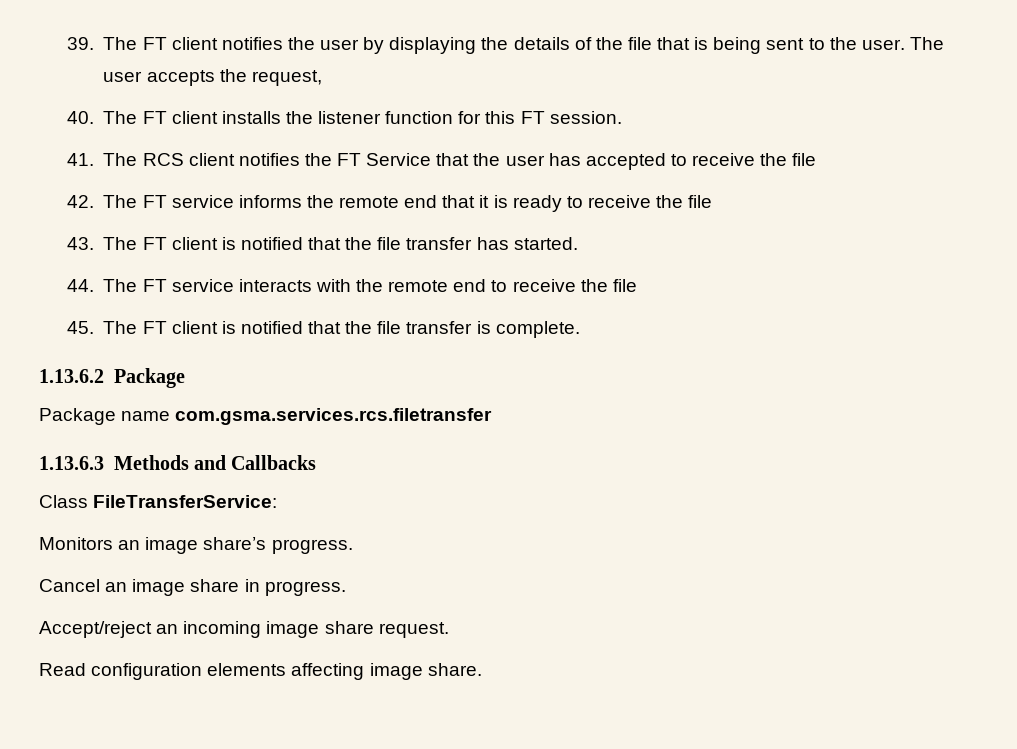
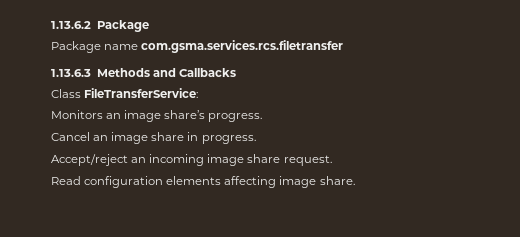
- 39. The FT client notifies the user by displaying the details of the file that is being sent to the user. The user accepts the request,
- 40. The FT client installs the listener function for this FT session.
- 41. The RCS client notifies the FT Service that the user has accepted to receive the file
- 42. The FT service informs the remote end that it is ready to receive the file
- 43. The FT client is notified that the file transfer has started.
- 44. The FT service interacts with the remote end to receive the file
- 45. The FT client is notified that the file transfer is complete.

